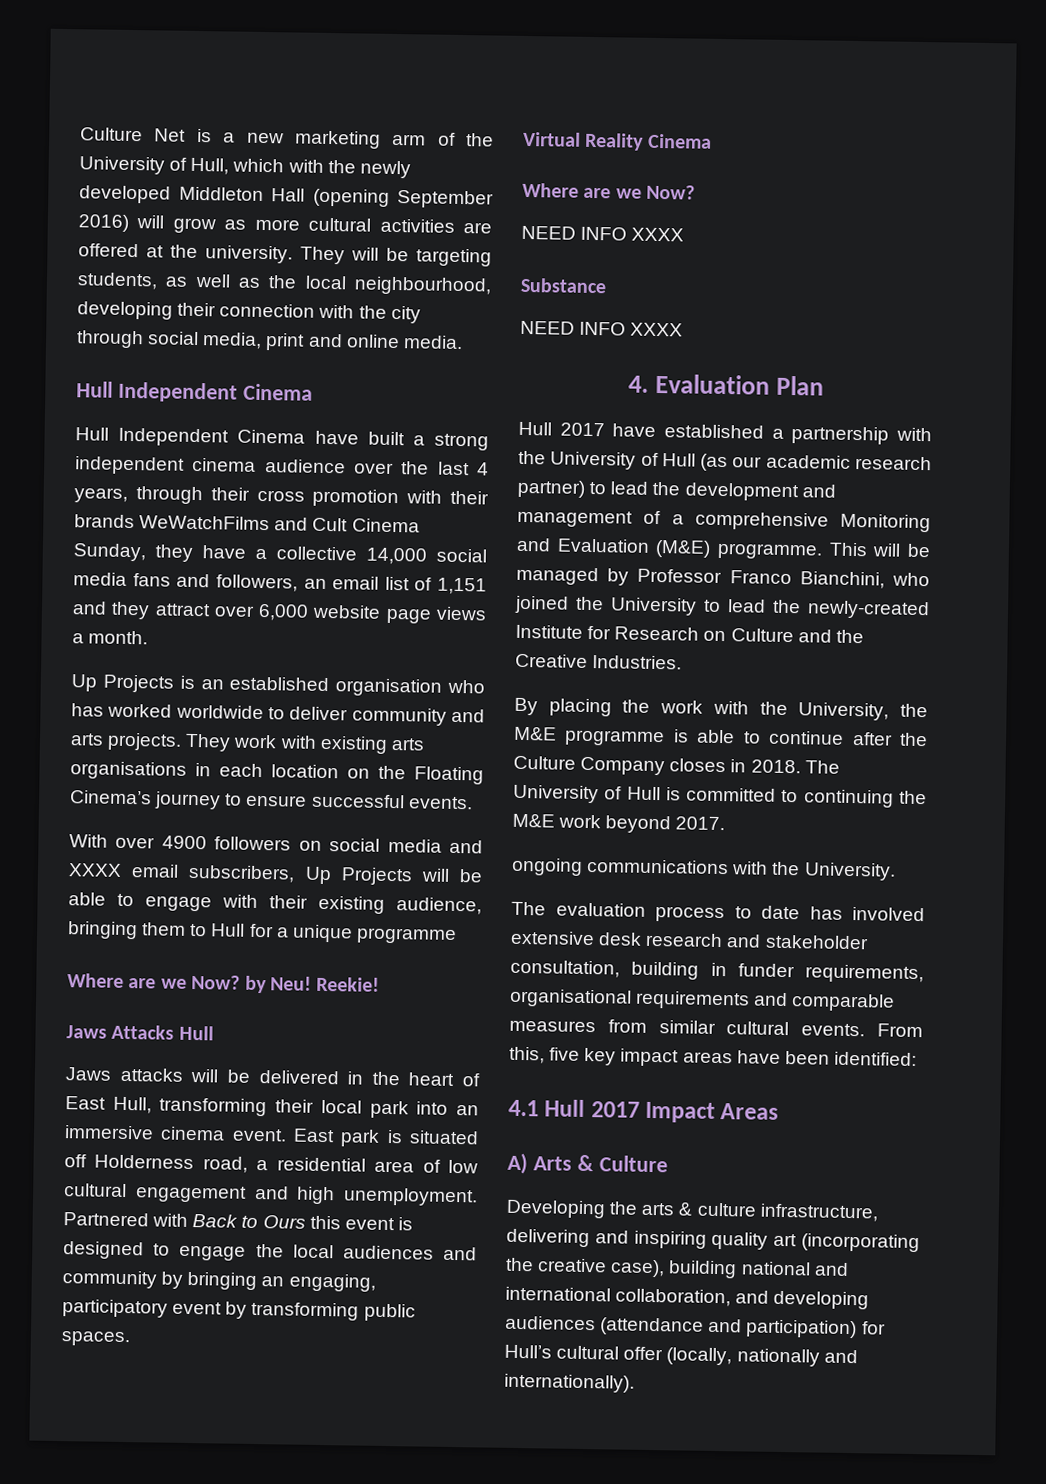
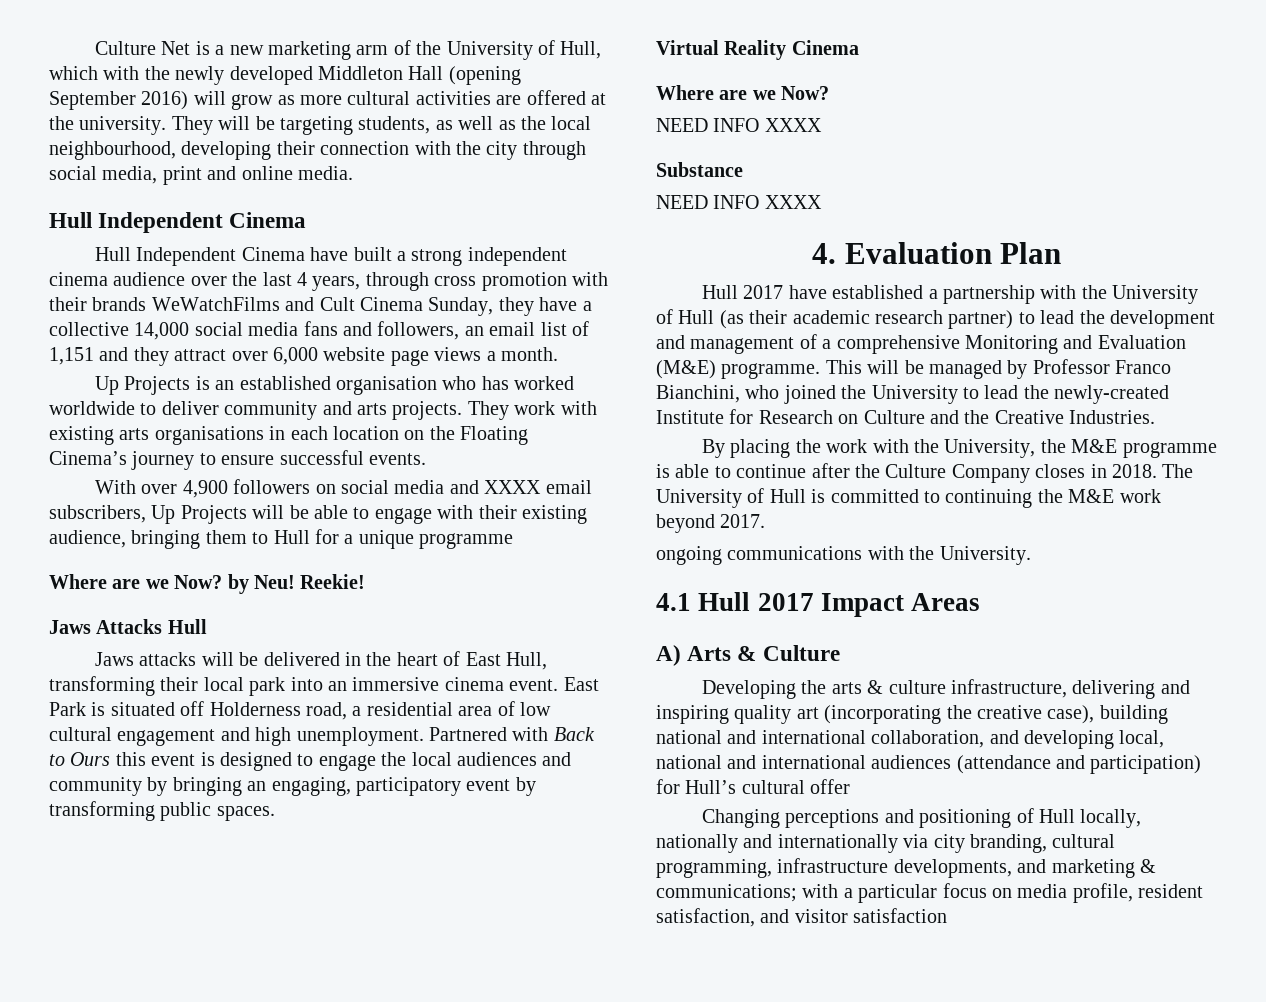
- Hull Independent Cinema have built a strong independent cinema audience over the last 4 years, through their cross promotion with their brands WeWatchFilms and Cult Cinema Sunday, they have a collective 14,000 social media fans and followers, an email list of 1,151 and they attract over 6,000 website page views a month.
+ Hull Independent Cinema have built a strong independent cinema audience over the last 4 years, through cross promotion with their brands WeWatchFilms and Cult Cinema Sunday, they have a collective 14,000 social media fans and followers, an email list of 1,151 and they attract over 6,000 website page views a month.
- With over 4900 followers on social media and XXXX email subscribers, Up Projects will be able to engage with their existing audience, bringing them to Hull for a unique programme
+ With over 4,900 followers on social media and XXXX email subscribers, Up Projects will be able to engage with their existing audience, bringing them to Hull for a unique programme
- East park is situated off Holderness road, a residential area of low cultural engagement and high unemployment.
+ East Park is situated off Holderness road, a residential area of low cultural engagement and high unemployment.
- Hull 2017 have established a partnership with the University of Hull (as our academic research partner) to lead the development and management of a comprehensive Monitoring and Evaluation (M&E) programme.
+ Hull 2017 have established a partnership with the University of Hull (as their academic research partner) to lead the development and management of a comprehensive Monitoring and Evaluation (M&E) programme.
- The evaluation process to date has involved extensive desk research and stakeholder consultation, building in funder requirements, organisational requirements and comparable measures from similar cultural events. From this, five key impact areas have been identified:
- Developing the arts & culture infrastructure, delivering and inspiring quality art (incorporating the creative case), building national and international collaboration, and developing audiences (attendance and participation) for Hull’s cultural offer (locally, nationally and internationally).
+ Developing the arts & culture infrastructure, delivering and inspiring quality art (incorporating the creative case), building national and international collaboration, and developing local, national and international audiences (attendance and participation) for Hull’s cultural offer
+ Changing perceptions and positioning of Hull locally, nationally and internationally via city branding, cultural programming, infrastructure developments, and marketing & communications; with a particular focus on media profile, resident satisfaction, and visitor satisfaction

